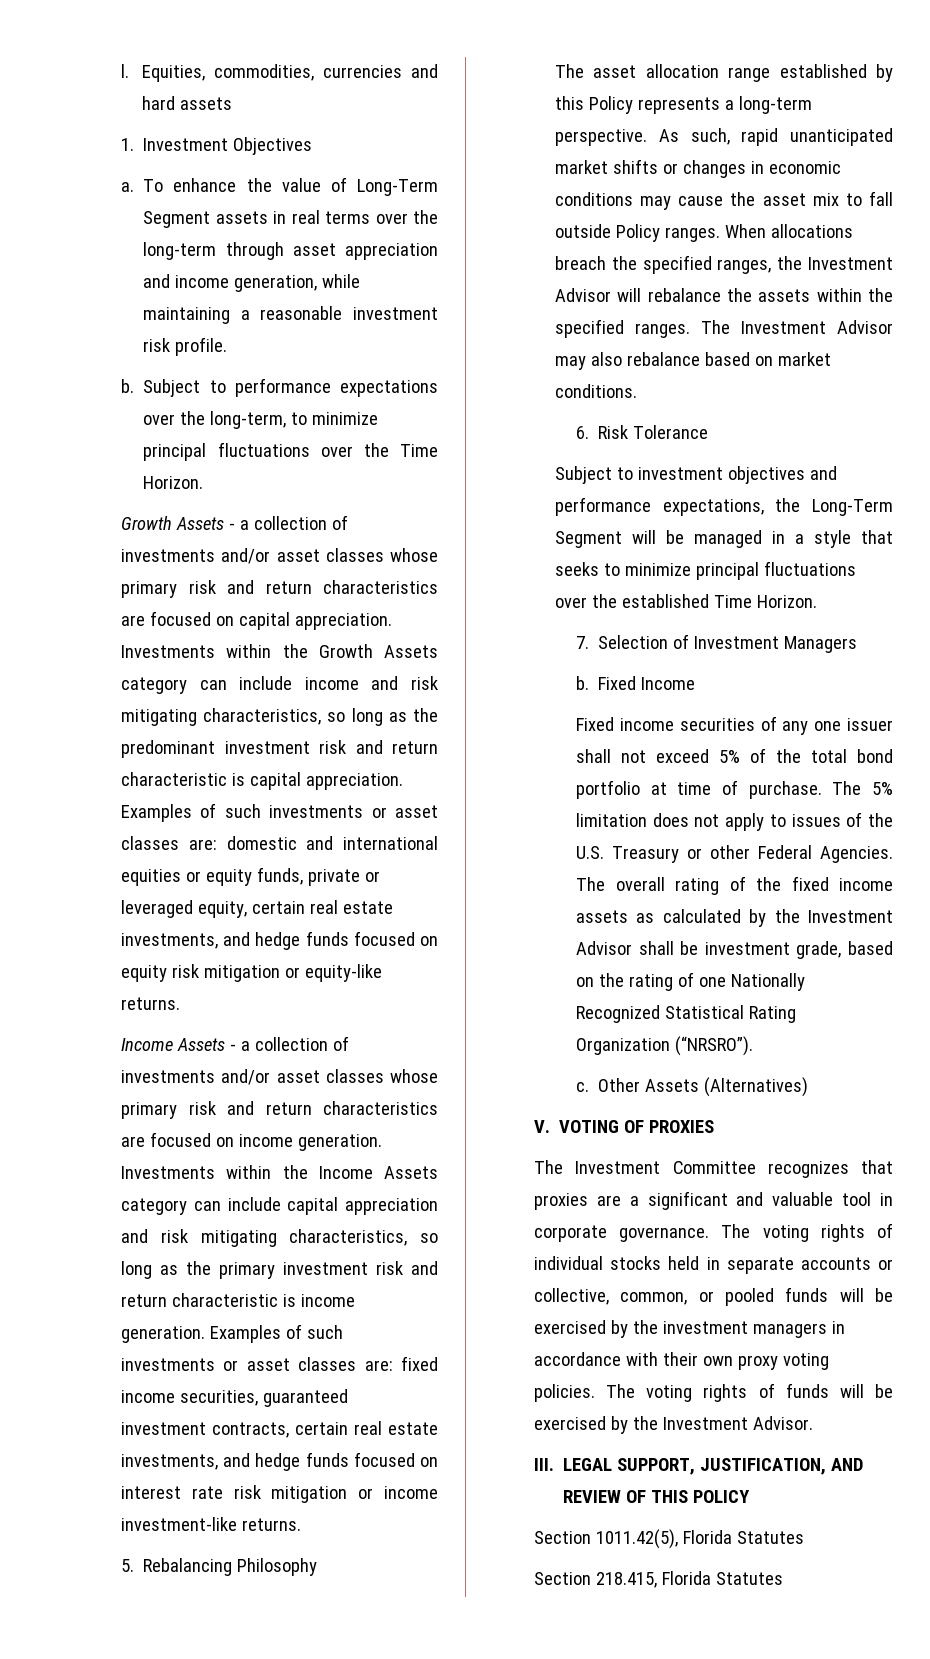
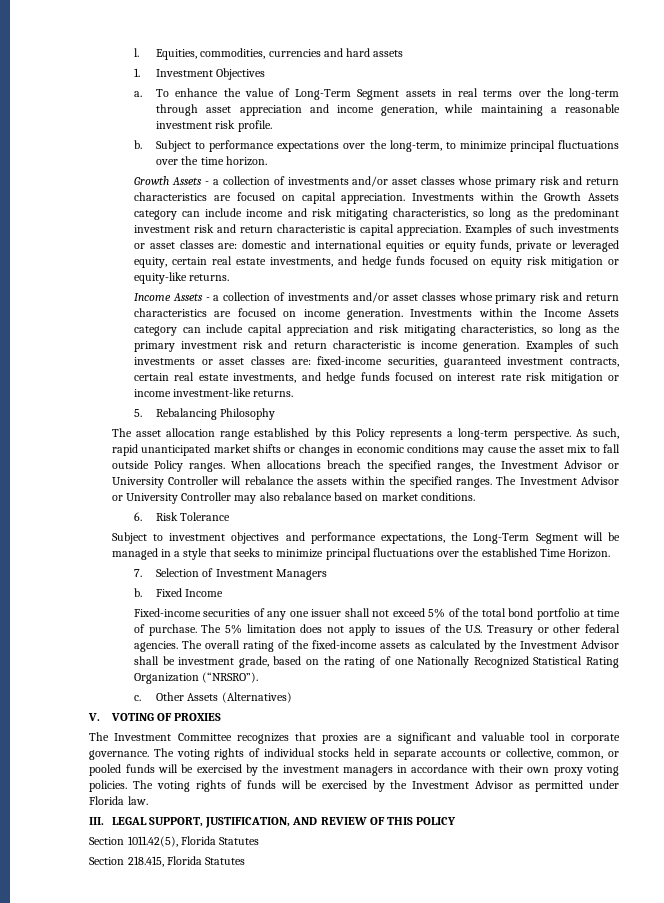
- Subject to performance expectations over the long-term, to minimize principal fluctuations over the Time Horizon.
+ Subject to performance expectations over the long-term, to minimize principal fluctuations over the time horizon.
- Examples of such investments or asset classes are: fixed income securities, guaranteed investment contracts, certain real estate investments, and hedge funds focused on interest rate risk mitigation or income investment-like returns.
+ Examples of such investments or asset classes are: fixed-income securities, guaranteed investment contracts, certain real estate investments, and hedge funds focused on interest rate risk mitigation or income investment-like returns.
- When allocations breach the specified ranges, the Investment Advisor will rebalance the assets within the specified ranges.
+ When allocations breach the specified ranges, the Investment Advisor or University Controller will rebalance the assets within the specified ranges.
- The Investment Advisor may also rebalance based on market conditions.
+ The Investment Advisor or University Controller may also rebalance based on market conditions.
- Fixed income securities of any one issuer shall not exceed 5% of the total bond portfolio at time of purchase.
+ Fixed-income securities of any one issuer shall not exceed 5% of the total bond portfolio at time of purchase.
- The 5% limitation does not apply to issues of the U.S. Treasury or other Federal Agencies.
+ The 5% limitation does not apply to issues of the U.S. Treasury or other federal agencies.
- The overall rating of the fixed income assets as calculated by the Investment Advisor shall be investment grade, based on the rating of one Nationally Recognized Statistical Rating Organization (“NRSRO”).
+ The overall rating of the fixed-income assets as calculated by the Investment Advisor shall be investment grade, based on the rating of one Nationally Recognized Statistical Rating Organization (“NRSRO”).
- The voting rights of funds will be exercised by the Investment Advisor.
+ The voting rights of funds will be exercised by the Investment Advisor as permitted under Florida law.

